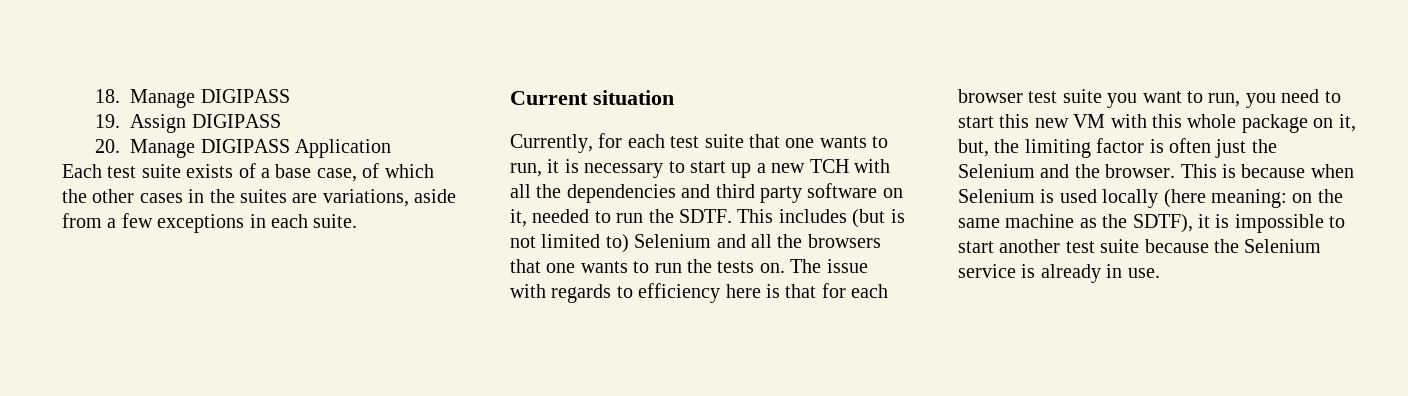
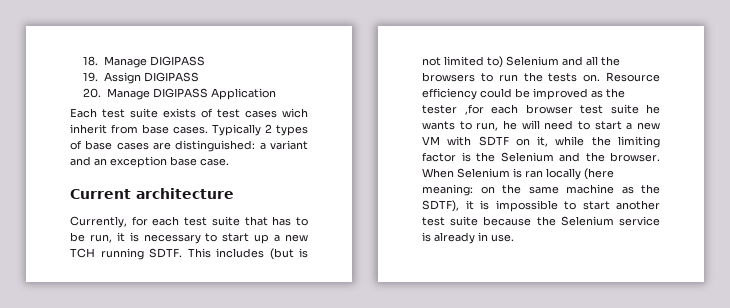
- Each test suite exists of a base case, of which the other cases in the suites are variations, aside from a few exceptions in each suite.
+ Each test suite exists of test cases wich inherit from base cases. Typically 2 types of base cases are distinguished: a variant and an exception base case.
- Current situation
+ Current architecture
- Currently, for each test suite that one wants to run, it is necessary to start up a new TCH with all the dependencies and third party software on it, needed to run the SDTF.
+ Currently, for each test suite that has to be run, it is necessary to start up a new TCH running SDTF.
- This includes (but is not limited to) Selenium and all the browsers that one wants to run the tests on.
+ This includes (but is not limited to) Selenium and all the browsers to run the tests on.
- The issue with regards to efficiency here is that for each browser test suite you want to run, you need to start this new VM with this whole package on it, but, the limiting factor is often just the Selenium and the browser.
+ Resource efficiency could be improved as the tester ,for each browser test suite he wants to run, he will need to start a new VM with SDTF on it, while the limiting factor is the Selenium and the browser.
- This is because when Selenium is used locally (here meaning: on the same machine as the SDTF), it is impossible to start another test suite because the Selenium service is already in use.
+ When Selenium is ran locally (here meaning: on the same machine as the SDTF), it is impossible to start another test suite because the Selenium service is already in use.

